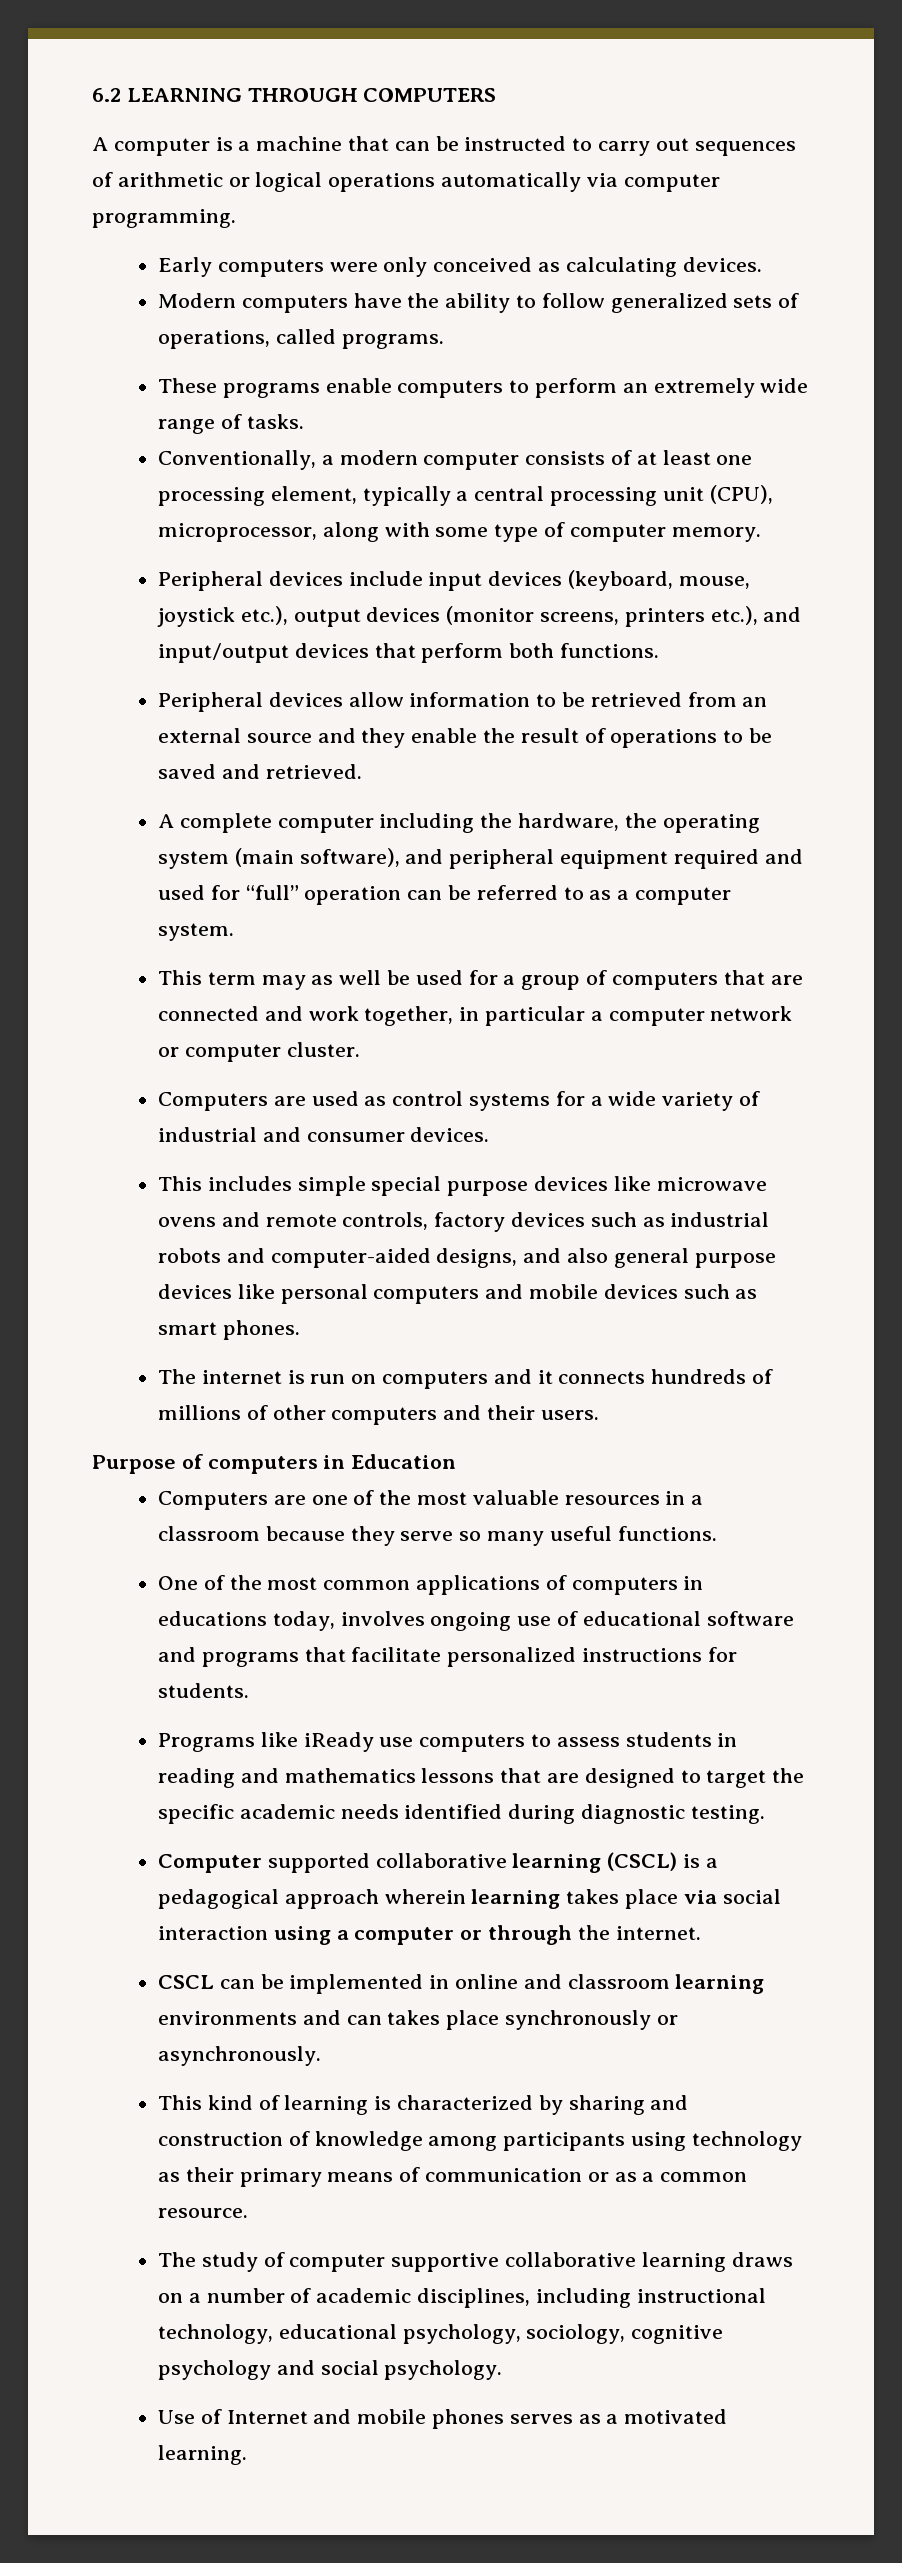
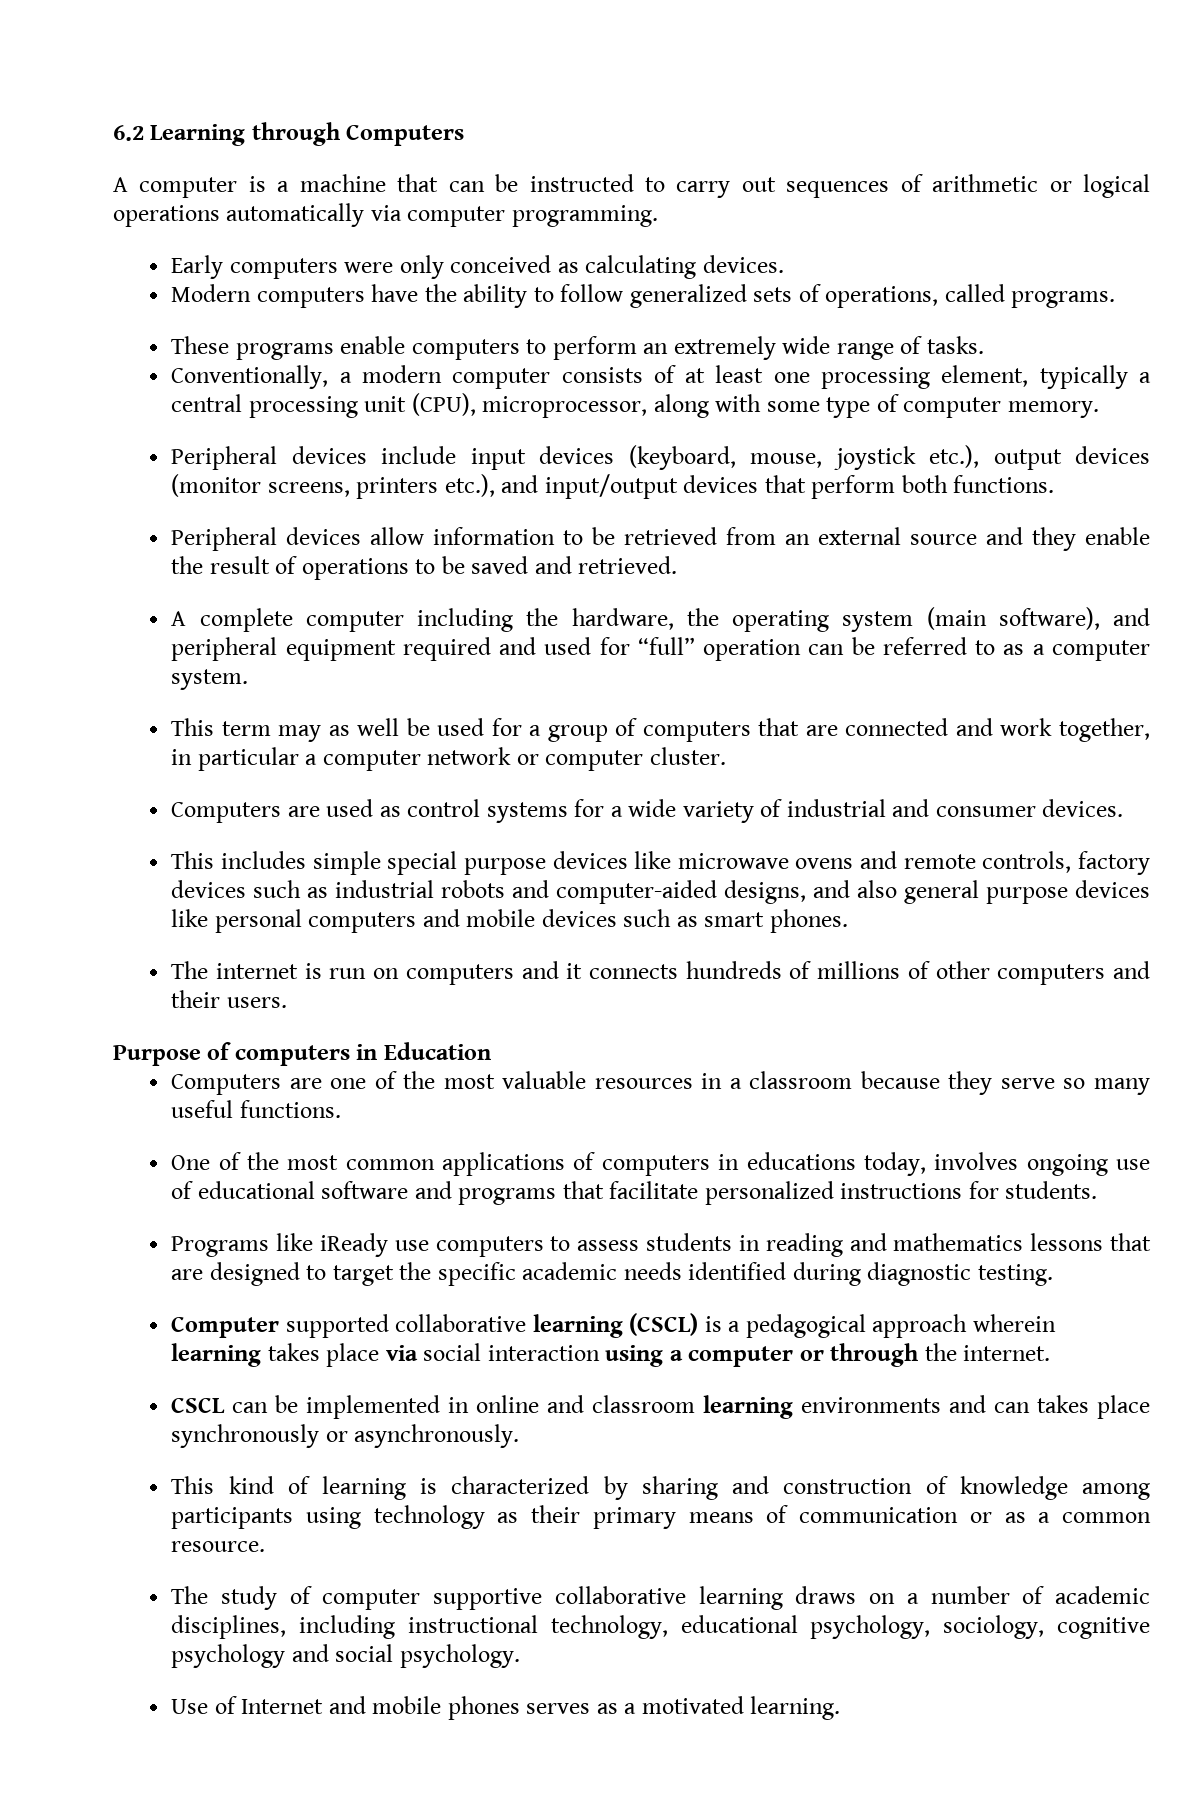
- 6.2 LEARNING THROUGH COMPUTERS
+ 6.2 Learning through Computers

